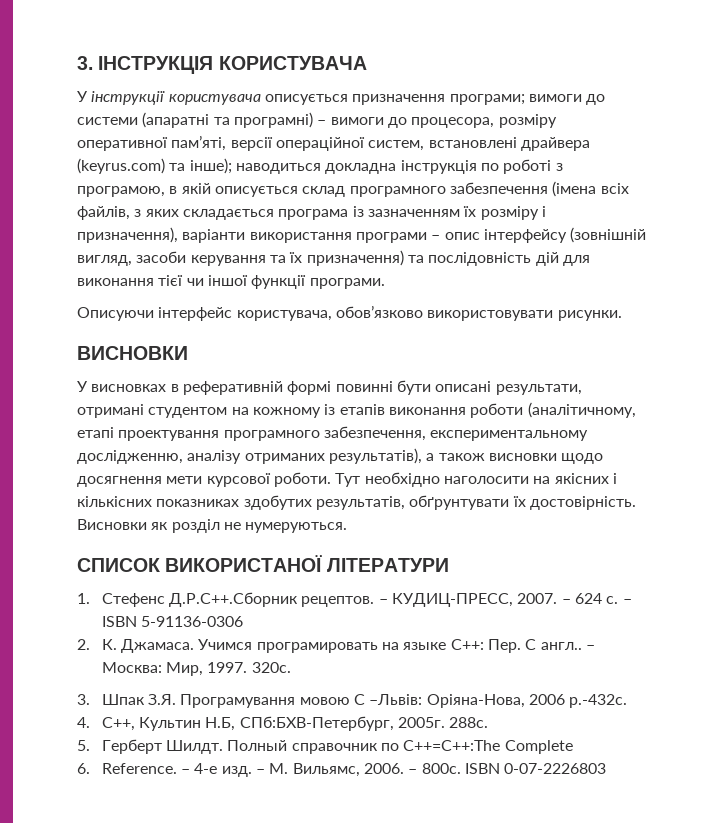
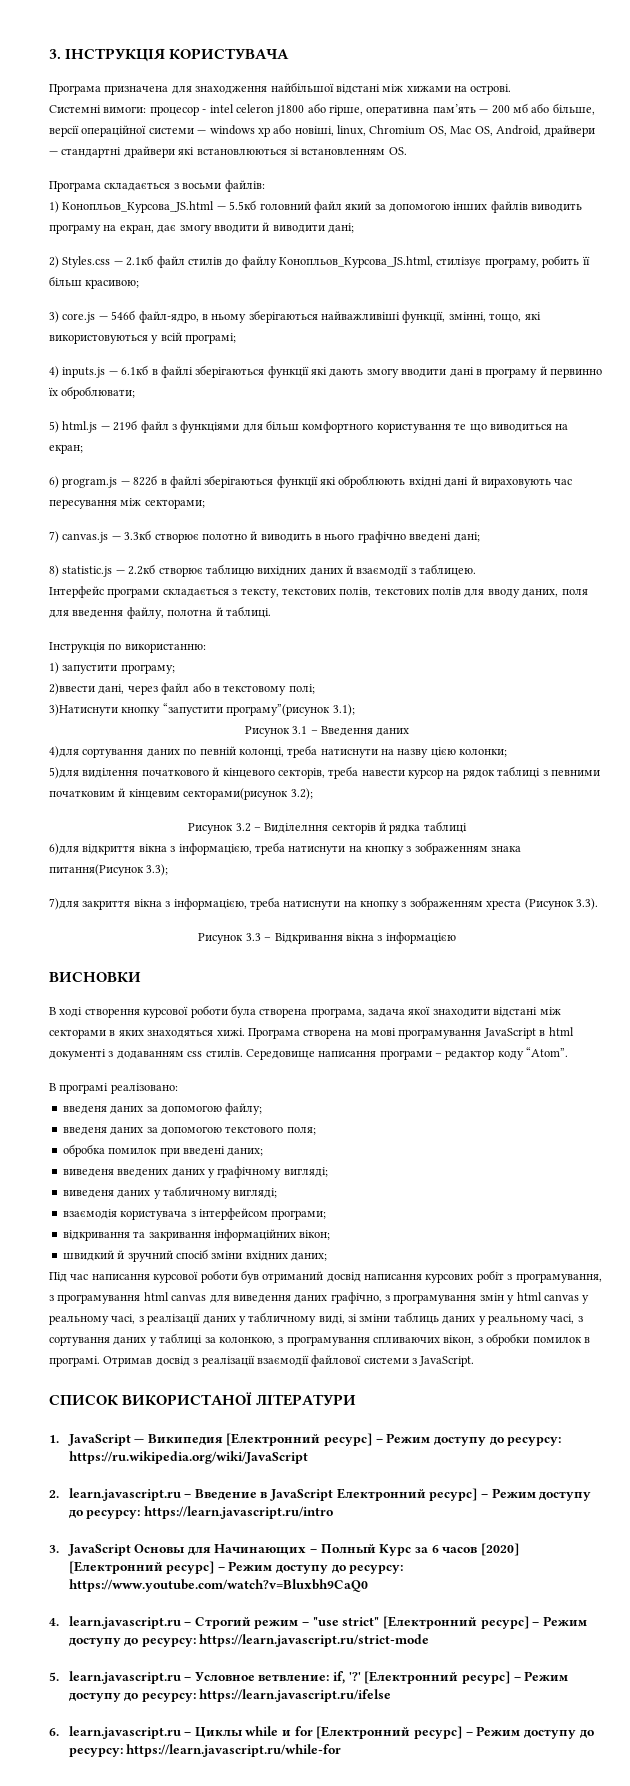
- У інструкції користувача описується призначення програми; вимоги до системи (апаратні та програмні) – вимоги до процесора, розміру оперативної пам’яті, версії операційної систем, встановлені драйвера (keyrus.com) та інше); наводиться докладна інструкція по роботі з програмою, в якій описується склад програмного забезпечення (імена всіх файлів, з яких складається програма із зазначенням їх розміру і призначення), варіанти використання програми – опис інтерфейсу (зовнішній вигляд, засоби керування та їх призначення) та послідовність дій для виконання тієї чи іншої функції програми.
- Описуючи інтерфейс користувача, обов’язково використовувати рисунки.
+ Програма призначена для знаходження найбільшої відстані між хижами на острові.
+ Системні вимоги: процесор - intel celeron j1800 або гірше, оперативна пам’ять — 200 мб або більше, версії операційної системи — windows xp або новіші, linux, Chromium OS, Mac OS, Android, драйвери — стандартні драйвери які встановлюються зі встановленням OS.
+ Програма складається з восьми файлів:
+ 1) Конопльов_Курсова_JS.html — 5.5кб головний файл який за допомогою інших файлів виводить програму на екран, дає змогу вводити й виводити дані;
+ 2) Styles.css — 2.1кб файл стилів до файлу Конопльов_Курсова_JS.html, стилізує програму, робить її більш красивою;
+ 3) core.js — 546б файл-ядро, в ньому зберігаються найважливіші функції, змінні, тощо, які використовуються у всій програмі;
+ 4) inputs.js — 6.1кб в файлі зберігаються функції які дають змогу вводити дані в програму й первинно їх оброблювати;
+ 5) html.js — 219б файл з функціями для більш комфортного користування те що виводиться на екран;
+ 6) program.js — 822б в файлі зберігаються функції які оброблюють вхідні дані й вираховують час пересування між секторами;
+ 7) canvas.js — 3.3кб створює полотно й виводить в нього графічно введені дані;
+ 8) statistic.js — 2.2кб створює таблицю вихідних даних й взаємодії з таблицею.
+ Інтерфейс програми складається з тексту, текстових полів, текстових полів для вводу даних, поля для введення файлу, полотна й таблиці.
+ Інструкція по використанню:
+ 1) запустити програму;
+ 2)ввести дані, через файл або в текстовому полі;
+ 3)Натиснути кнопку “запустити програму”(рисунок 3.1);
+ Рисунок 3.1 – Введення даних
+ 4)для сортування даних по певній колонці, треба натиснути на назву цією колонки;
+ 5)для виділення початкового й кінцевого секторів, треба навести курсор на рядок таблиці з певними початковим й кінцевим секторами(рисунок 3.2);
+ Рисунок 3.2 – Виділелння секторів й рядка таблиці
+ 6)для відкриття вікна з інформацією, треба натиснути на кнопку з зображенням знака питання(Рисунок 3.3);
+ 7)для закриття вікна з інформацією, треба натиснути на кнопку з зображенням хреста (Рисунок 3.3).
+ Рисунок 3.3 – Відкривання вікна з інформацією
  ВИСНОВКИ
- У висновках в реферативній формі повинні бути описані результати, отримані студентом на кожному із етапів виконання роботи (аналітичному, етапі проектування програмного забезпечення, експериментальному дослідженню, аналізу отриманих результатів), а також висновки щодо досягнення мети курсової роботи. Тут необхідно наголосити на якісних і кількісних показниках здобутих результатів, обґрунтувати їх достовірність. Висновки як розділ не нумеруються.
+ В ході створення курсової роботи була створена програма, задача якої знаходити відстані між секторами в яких знаходяться хижі. Програма створена на мові програмування JavaScript в html документі з додаванням css стилів. Середовище написання програми – редактор коду “Atom”.
+ В програмі реалізовано:
+ введеня даних за допомогою файлу;
+ введеня даних за допомогою текстового поля;
+ обробка помилок при введені даних;
+ виведеня введених даних у графічному вигляді;
+ виведеня даних у табличному вигляді;
+ взаємодія користувача з інтерфейсом програми;
+ відкривання та закривання інформаційних вікон;
+ швидкий й зручний спосіб зміни вхідних даних;
+ Під час написання курсової роботи був отриманий досвід написання курсових робіт з програмування, з програмування html canvas для виведення даних графічно, з програмування змін у html canvas у реальному часі, з реалізації даних у табличному виді, зі зміни таблиць даних у реальному часі, з сортування даних у таблиці за колонкою, з програмування спливаючих вікон, з обробки помилок в програмі. Отримав досвід з реалізації взаємодії файлової системи з JavaScript.
  СПИСОК ВИКОРИСТАНОЇ ЛІТЕРАТУРИ
- 1. Стефенс Д.Р.С++.Сборник рецептов. – КУДИЦ-ПРЕСС, 2007. – 624 с. – ISBN 5-91136-0306
- 2. К. Джамаса. Учимся програмировать на языке С++: Пер. С англ.. – Москва: Мир, 1997. 320с.
- 3. Шпак З.Я. Програмування мовою С –Львів: Оріяна-Нова, 2006 р.-432с.
- 4. С++, Культин Н.Б, СПб:БХВ-Петербург, 2005г. 288с.
- 5. Герберт Шилдт. Полный справочник по С++=С++:The Complete
- 6. Reference. – 4-е изд. – М. Вильямс, 2006. – 800с. ISBN 0-07-2226803
+ 1. JavaScript — Википедия [Електронний ресурс] – Режим доступу до ресурсу: https://ru.wikipedia.org/wiki/JavaScript
+ 2. learn.javascript.ru – Введение в JavaScript Електронний ресурс] – Режим доступу до ресурсу: https://learn.javascript.ru/intro
+ 3. JavaScript Основы для Начинающих – Полный Курс за 6 часов [2020] [Електронний ресурс] – Режим доступу до ресурсу: https://www.youtube.com/watch?v=Bluxbh9CaQ0
+ 4. learn.javascript.ru – Строгий режим – "use strict" [Електронний ресурс] – Режим доступу до ресурсу: https://learn.javascript.ru/strict-mode
+ 5. learn.javascript.ru – Условное ветвление: if, '?' [Електронний ресурс] – Режим доступу до ресурсу: https://learn.javascript.ru/ifelse
+ 6. learn.javascript.ru – Циклы while и for [Електронний ресурс] – Режим доступу до ресурсу: https://learn.javascript.ru/while-for

